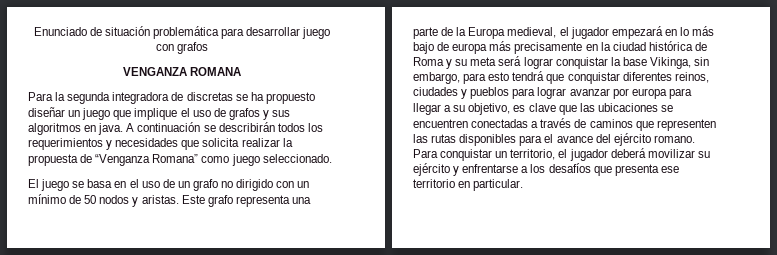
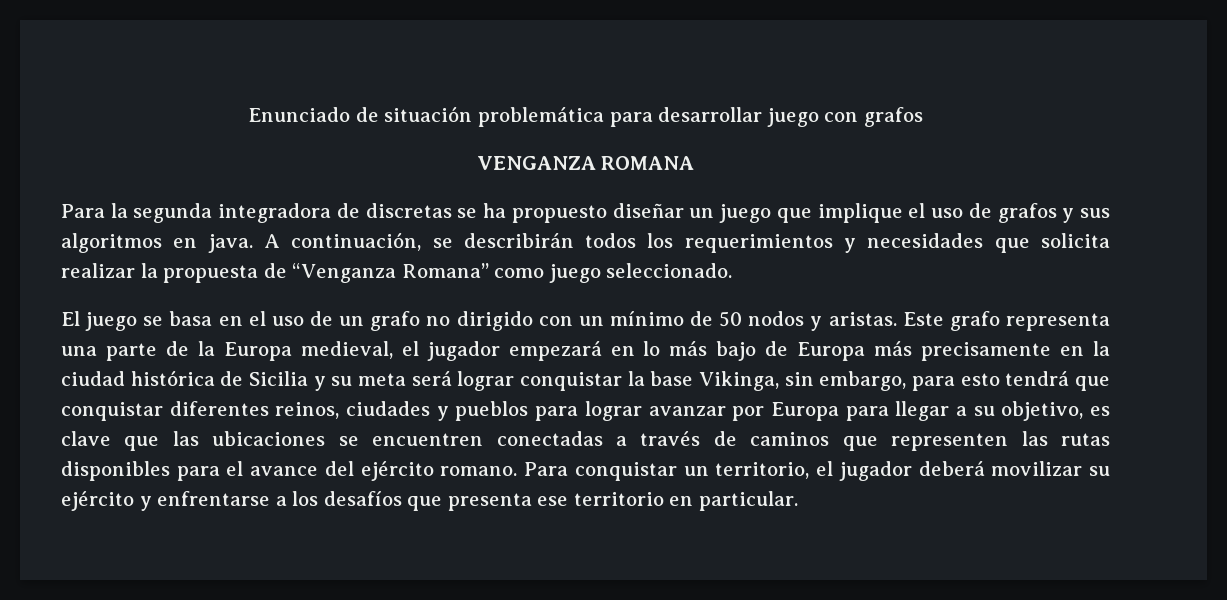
- A continuación se describirán todos los requerimientos y necesidades que solicita realizar la propuesta de “Venganza Romana” como juego seleccionado.
+ A continuación, se describirán todos los requerimientos y necesidades que solicita realizar la propuesta de “Venganza Romana” como juego seleccionado.
- Este grafo representa una parte de la Europa medieval, el jugador empezará en lo más bajo de europa más precisamente en la ciudad histórica de Roma y su meta será lograr conquistar la base Vikinga, sin embargo, para esto tendrá que conquistar diferentes reinos, ciudades y pueblos para lograr avanzar por europa para llegar a su objetivo, es clave que las ubicaciones se encuentren conectadas a través de caminos que representen las rutas disponibles para el avance del ejército romano.
+ Este grafo representa una parte de la Europa medieval, el jugador empezará en lo más bajo de Europa más precisamente en la ciudad histórica de Sicilia y su meta será lograr conquistar la base Vikinga, sin embargo, para esto tendrá que conquistar diferentes reinos, ciudades y pueblos para lograr avanzar por Europa para llegar a su objetivo, es clave que las ubicaciones se encuentren conectadas a través de caminos que representen las rutas disponibles para el avance del ejército romano.

